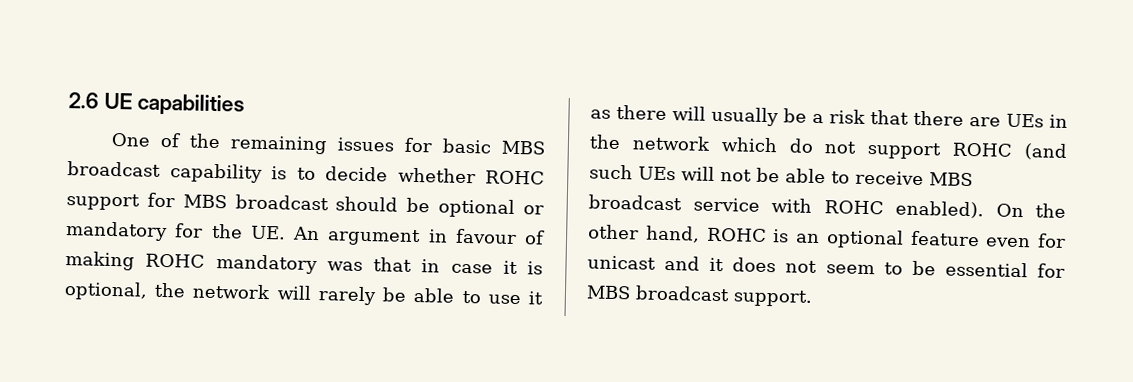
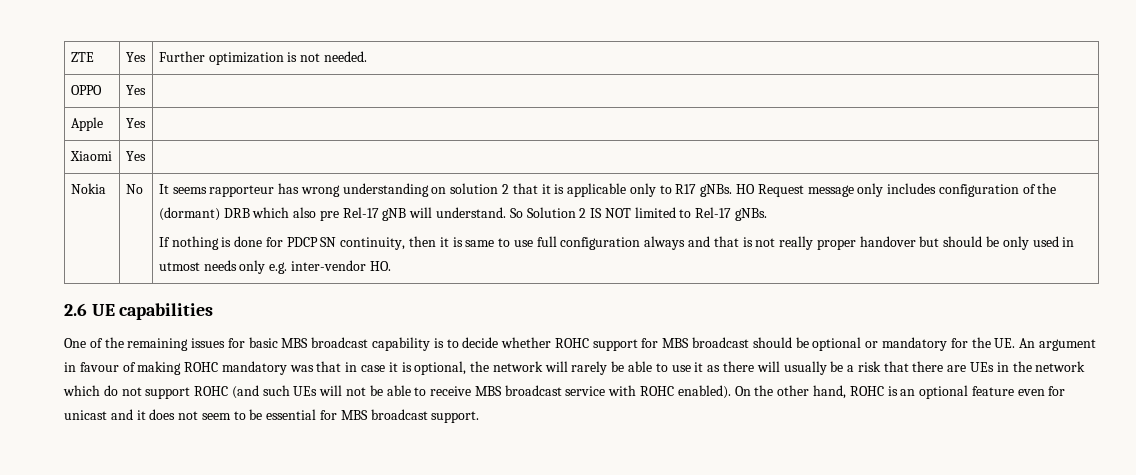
+ ZTE | Yes | Further optimization is not needed.
+ OPPO | Yes |
+ Apple | Yes |
+ Xiaomi | Yes |
+ Nokia | No | It seems rapporteur has wrong understanding on solution 2 that it is applicable only to R17 gNBs. HO Request message only includes configuration of the (dormant) DRB which also pre Rel-17 gNB will understand. So Solution 2 IS NOT limited to Rel-17 gNBs.
+ If nothing is done for PDCP SN continuity, then it is same to use full configuration always and that is not really proper handover but should be only used in utmost needs only e.g. inter-vendor HO.

